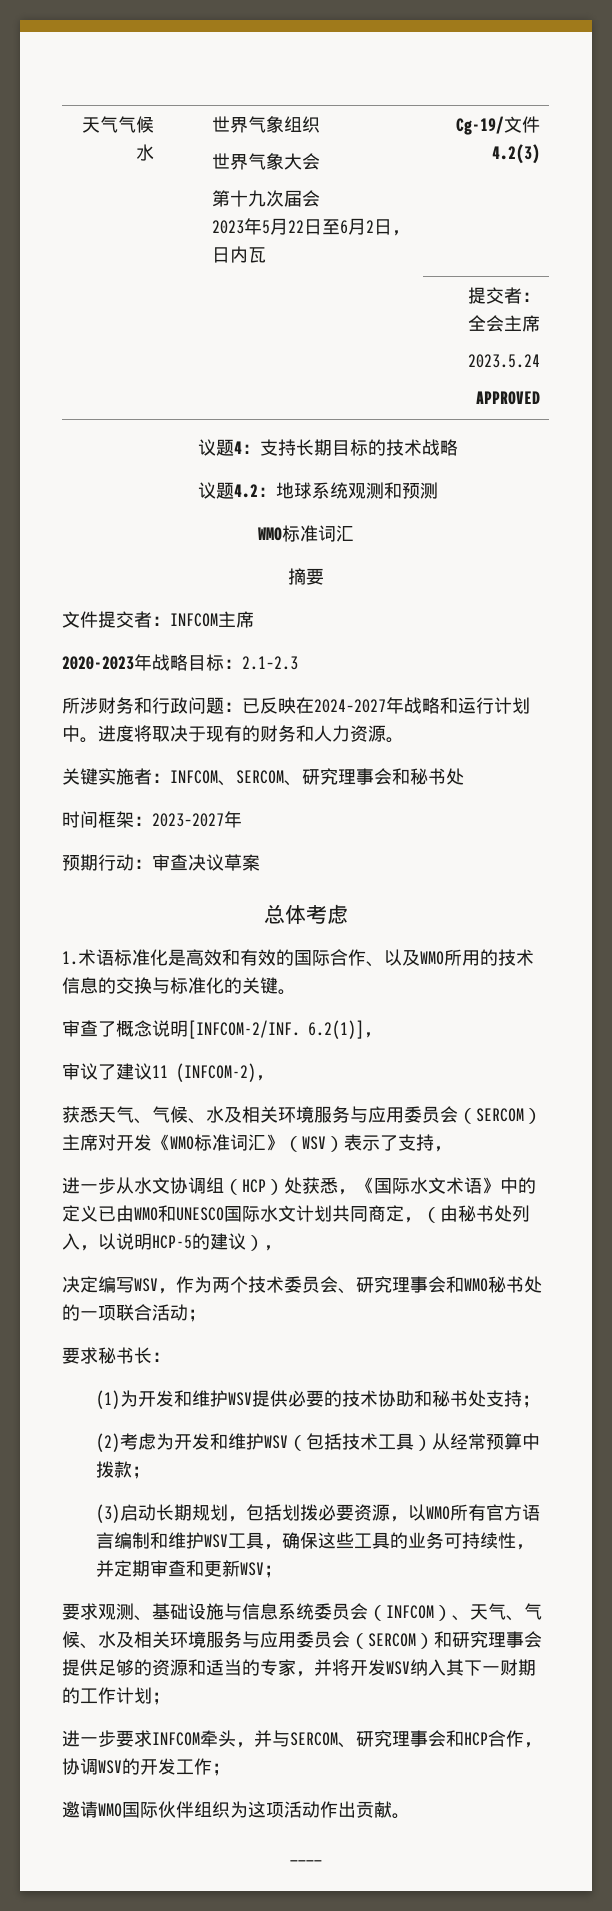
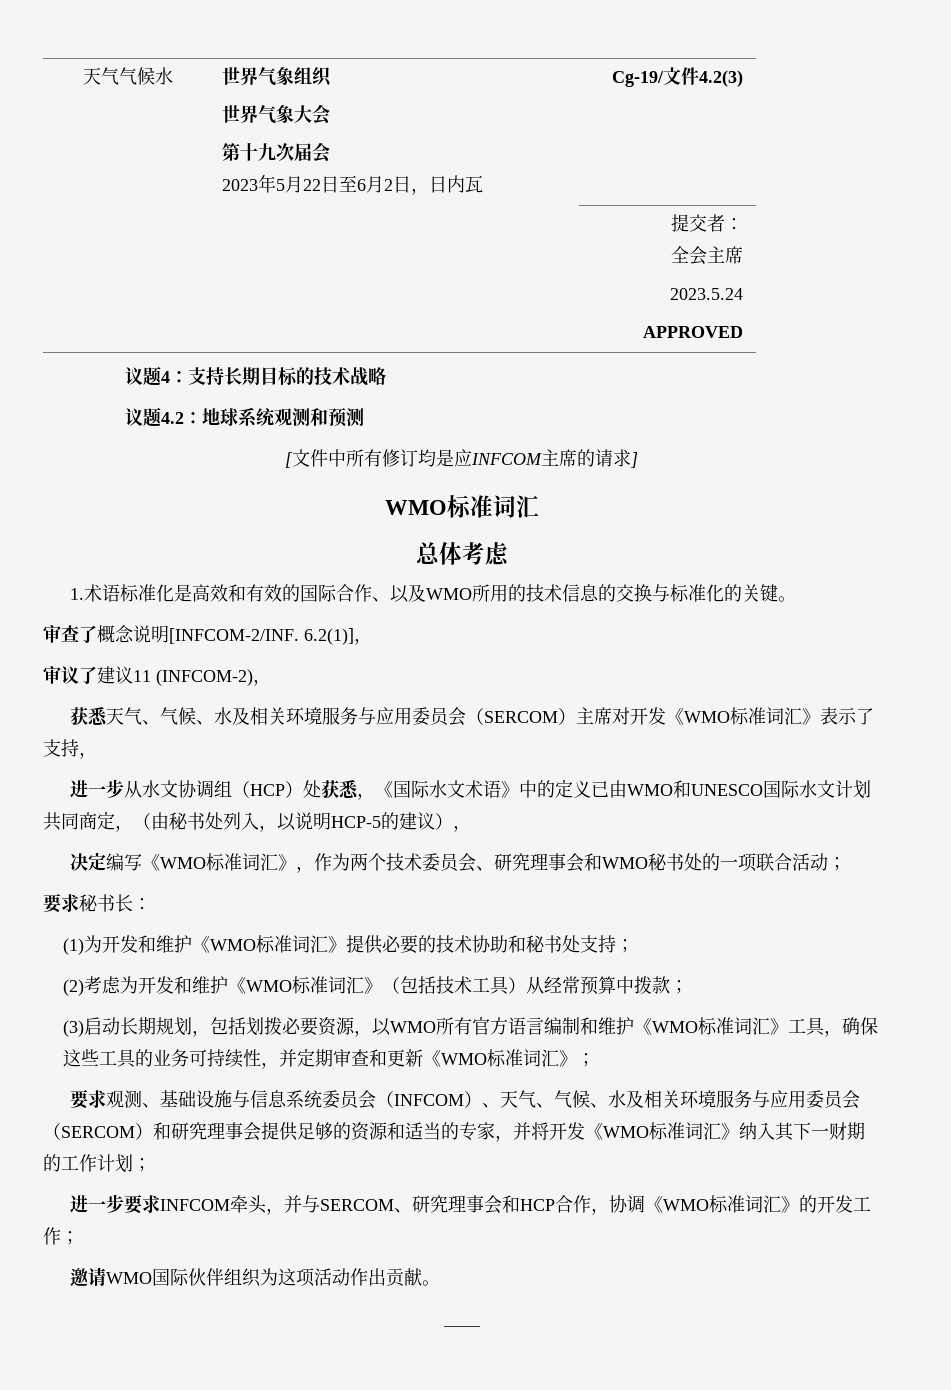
  议题4.2：地球系统观测和预测
+ [文件中所有修订均是应INFCOM主席的请求]
  WMO标准词汇
- 摘要
- 文件提交者：INFCOM主席
- 2020-2023年战略目标：2.1–2.3
- 所涉财务和行政问题：已反映在2024–2027年战略和运行计划中。进度将取决于现有的财务和人力资源。
- 关键实施者：INFCOM、SERCOM、研究理事会和秘书处
- 时间框架：2023–2027年
- 预期行动：审查决议草案
- 获悉天气、气候、水及相关环境服务与应用委员会（SERCOM）主席对开发《WMO标准词汇》（WSV）表示了支持，
+ 获悉天气、气候、水及相关环境服务与应用委员会（SERCOM）主席对开发《WMO标准词汇》表示了支持，
- 决定编写WSV，作为两个技术委员会、研究理事会和WMO秘书处的一项联合活动；
+ 决定编写《WMO标准词汇》，作为两个技术委员会、研究理事会和WMO秘书处的一项联合活动；
- (1)为开发和维护WSV提供必要的技术协助和秘书处支持；
+ (1)为开发和维护《WMO标准词汇》提供必要的技术协助和秘书处支持；
- (2)考虑为开发和维护WSV（包括技术工具）从经常预算中拨款；
+ (2)考虑为开发和维护《WMO标准词汇》（包括技术工具）从经常预算中拨款；
- (3)启动长期规划，包括划拨必要资源，以WMO所有官方语言编制和维护WSV工具，确保这些工具的业务可持续性，并定期审查和更新WSV；
+ (3)启动长期规划，包括划拨必要资源，以WMO所有官方语言编制和维护《WMO标准词汇》工具，确保这些工具的业务可持续性，并定期审查和更新《WMO标准词汇》；
- 要求观测、基础设施与信息系统委员会（INFCOM）、天气、气候、水及相关环境服务与应用委员会（SERCOM）和研究理事会提供足够的资源和适当的专家，并将开发WSV纳入其下一财期的工作计划；
+ 要求观测、基础设施与信息系统委员会（INFCOM）、天气、气候、水及相关环境服务与应用委员会（SERCOM）和研究理事会提供足够的资源和适当的专家，并将开发《WMO标准词汇》纳入其下一财期的工作计划；
- 进一步要求INFCOM牵头，并与SERCOM、研究理事会和HCP合作，协调WSV的开发工作；
+ 进一步要求INFCOM牵头，并与SERCOM、研究理事会和HCP合作，协调《WMO标准词汇》的开发工作；

